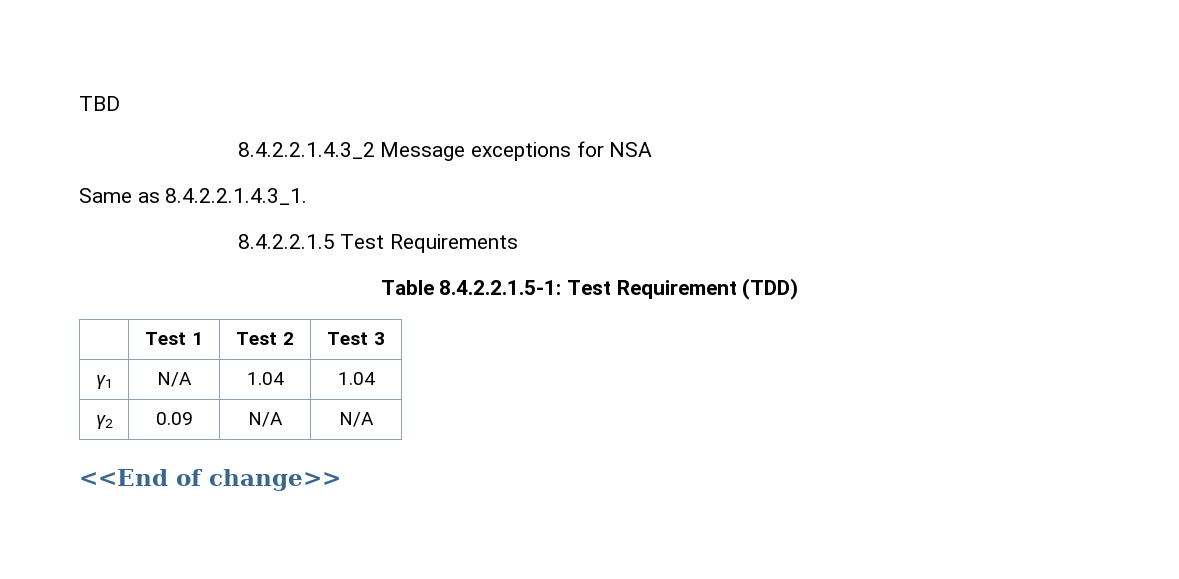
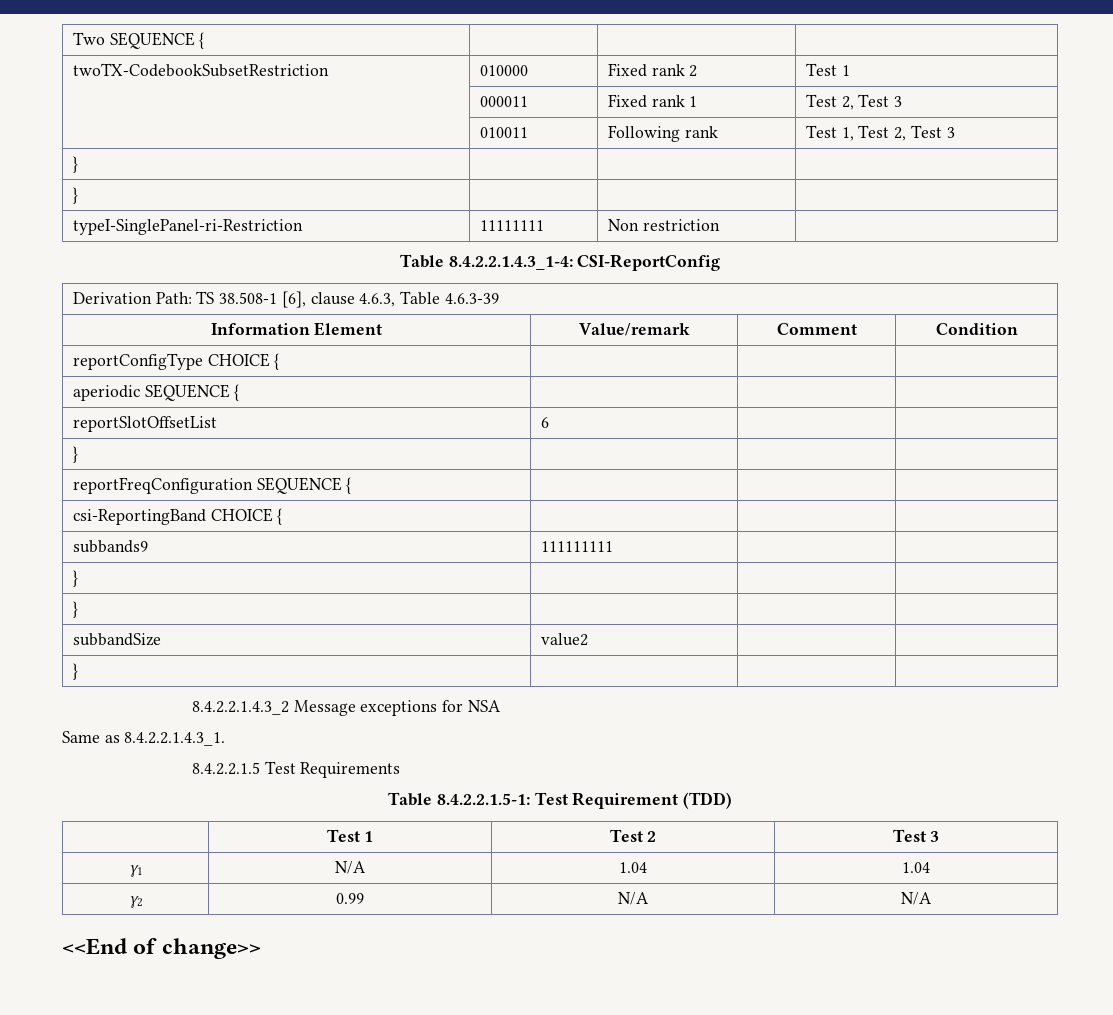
- TBD
+ Two SEQUENCE { | | |
+ twoTX-CodebookSubsetRestriction | 010000 | Fixed rank 2 | Test 1
+ | 000011 | Fixed rank 1 | Test 2, Test 3
+ | 010011 | Following rank | Test 1, Test 2, Test 3
+ } | | |
+ } | | |
+ typeI-SinglePanel-ri-Restriction | 11111111 | Non restriction |
+ Table 8.4.2.2.1.4.3_1-4: CSI-ReportConfig
+ Derivation Path: TS 38.508-1 [6], clause 4.6.3, Table 4.6.3-39
+ Information Element | Value/remark | Comment | Condition
+ reportConfigType CHOICE { | | |
+ aperiodic SEQUENCE { | | |
+ reportSlotOffsetList | 6 | |
+ } | | |
+ reportFreqConfiguration SEQUENCE { | | |
+ csi-ReportingBand CHOICE { | | |
+ subbands9 | 111111111 | |
+ } | | |
+ } | | |
+ subbandSize | value2 | |
+ } | | |
- γ2 | 0.09 | N/A | N/A
+ γ2 | 0.99 | N/A | N/A

